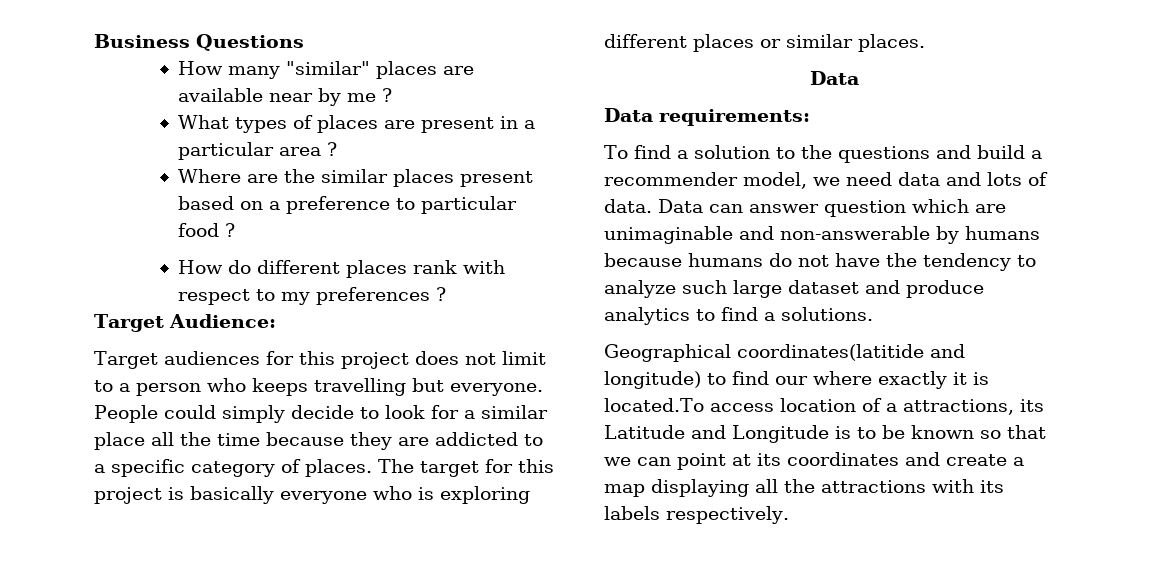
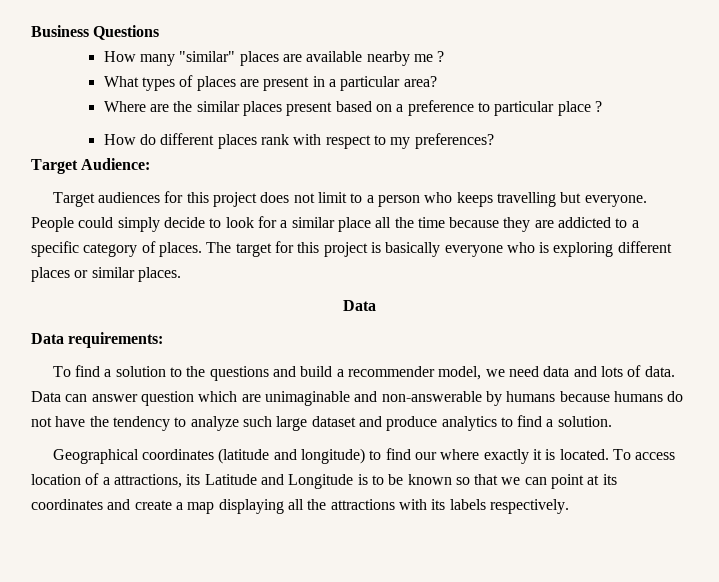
- How many "similar" places are available near by me ?
+ How many "similar" places are available nearby me ?
- What types of places are present in a particular area ?
+ What types of places are present in a particular area?
- Where are the similar places present based on a preference to particular food ?
+ Where are the similar places present based on a preference to particular place ?
- How do different places rank with respect to my preferences ?
+ How do different places rank with respect to my preferences?
- Data can answer question which are unimaginable and non-answerable by humans because humans do not have the tendency to analyze such large dataset and produce analytics to find a solutions.
+ Data can answer question which are unimaginable and non-answerable by humans because humans do not have the tendency to analyze such large dataset and produce analytics to find a solution.
- Geographical coordinates(latitide and longitude) to find our where exactly it is located.To access location of a attractions, its Latitude and Longitude is to be known so that we can point at its coordinates and create a map displaying all the attractions with its labels respectively.
+ Geographical coordinates (latitude and longitude) to find our where exactly it is located. To access location of a attractions, its Latitude and Longitude is to be known so that we can point at its coordinates and create a map displaying all the attractions with its labels respectively.

